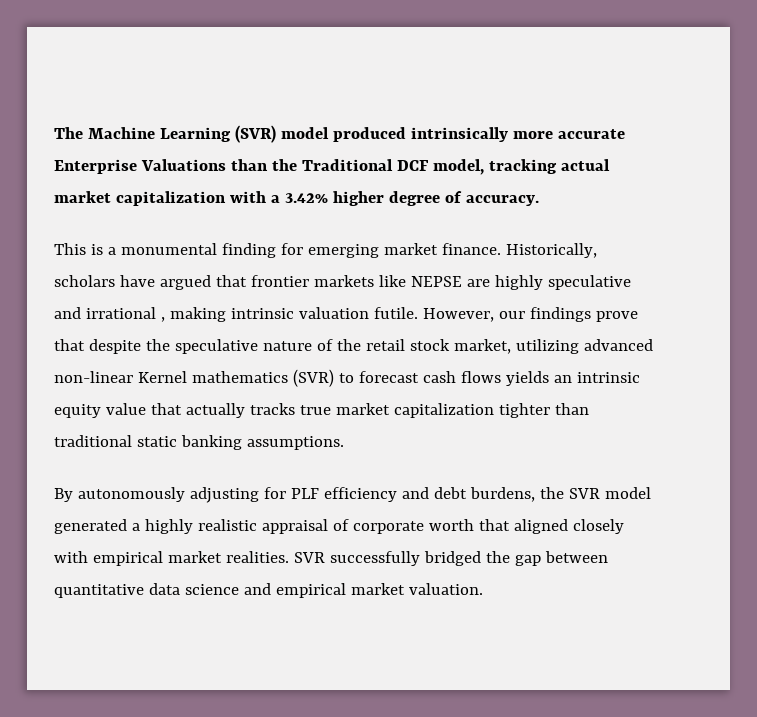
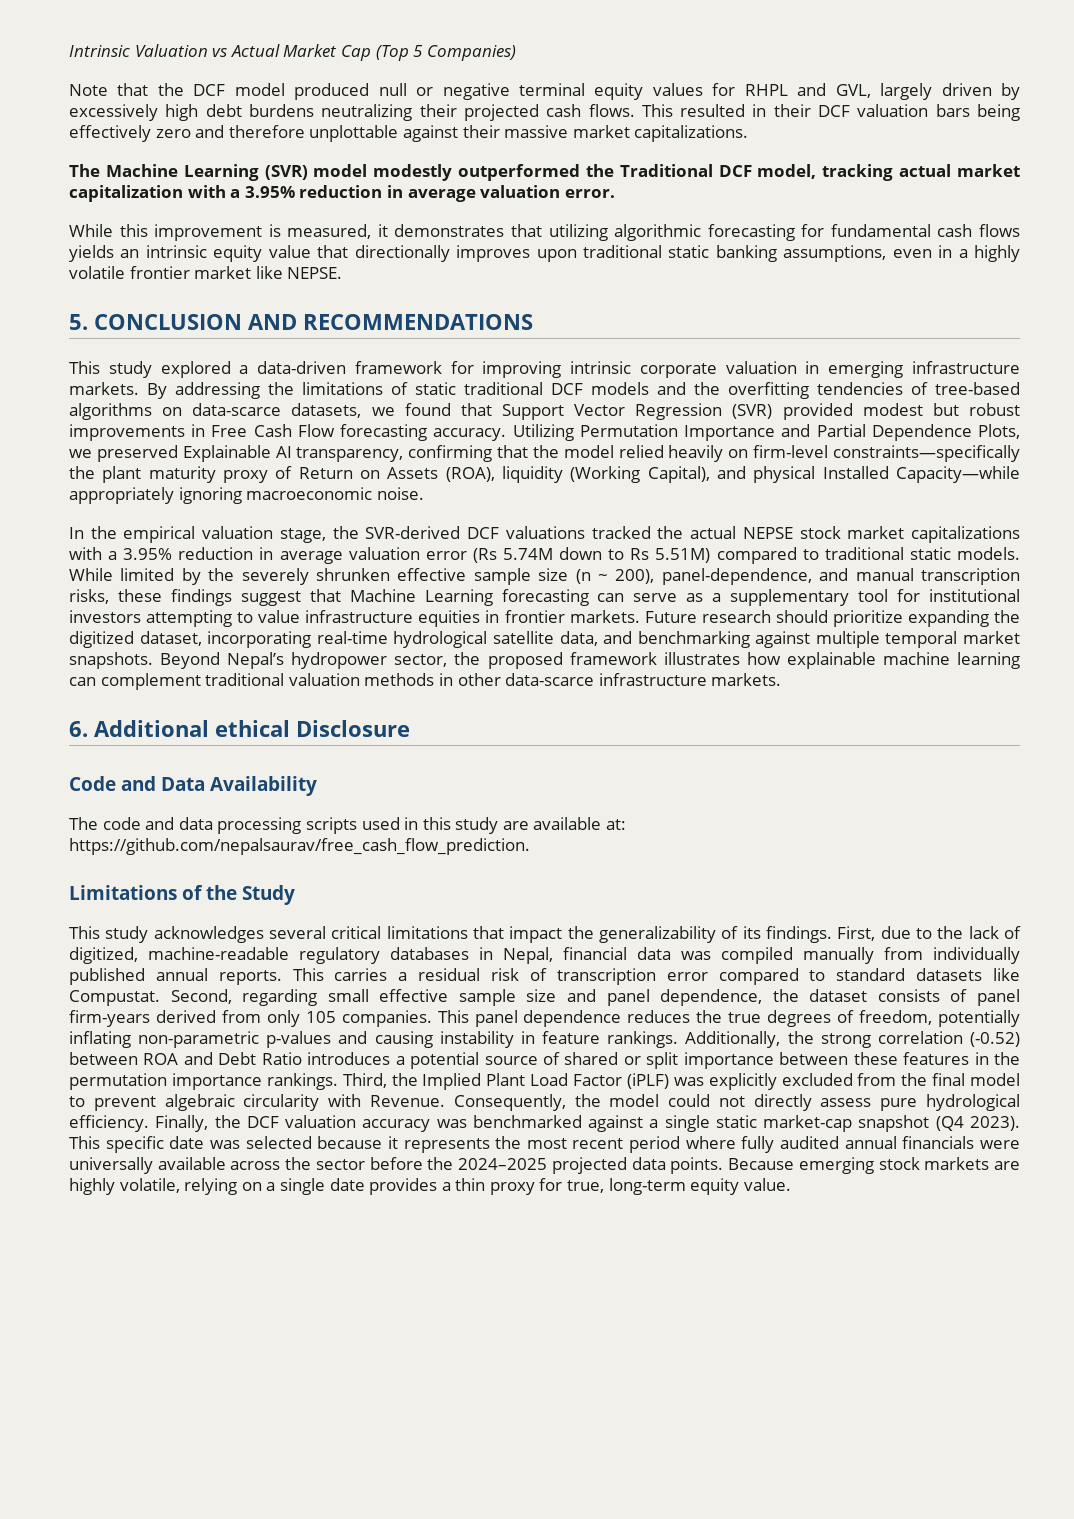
+ Intrinsic Valuation vs Actual Market Cap (Top 5 Companies)
+ Note that the DCF model produced null or negative terminal equity values for RHPL and GVL, largely driven by excessively high debt burdens neutralizing their projected cash flows. This resulted in their DCF valuation bars being effectively zero and therefore unplottable against their massive market capitalizations.
- The Machine Learning (SVR) model produced intrinsically more accurate Enterprise Valuations than the Traditional DCF model, tracking actual market capitalization with a 3.42% higher degree of accuracy.
- This is a monumental finding for emerging market finance. Historically, scholars have argued that frontier markets like NEPSE are highly speculative and irrational , making intrinsic valuation futile. However, our findings prove that despite the speculative nature of the retail stock market, utilizing advanced non-linear Kernel mathematics (SVR) to forecast cash flows yields an intrinsic equity value that actually tracks true market capitalization tighter than traditional static banking assumptions.
- By autonomously adjusting for PLF efficiency and debt burdens, the SVR model generated a highly realistic appraisal of corporate worth that aligned closely with empirical market realities. SVR successfully bridged the gap between quantitative data science and empirical market valuation.
+ The Machine Learning (SVR) model modestly outperformed the Traditional DCF model, tracking actual market capitalization with a 3.95% reduction in average valuation error.
+ While this improvement is measured, it demonstrates that utilizing algorithmic forecasting for fundamental cash flows yields an intrinsic equity value that directionally improves upon traditional static banking assumptions, even in a highly volatile frontier market like NEPSE.
+ 5. CONCLUSION AND RECOMMENDATIONS
+ This study explored a data-driven framework for improving intrinsic corporate valuation in emerging infrastructure markets. By addressing the limitations of static traditional DCF models and the overfitting tendencies of tree-based algorithms on data-scarce datasets, we found that Support Vector Regression (SVR) provided modest but robust improvements in Free Cash Flow forecasting accuracy. Utilizing Permutation Importance and Partial Dependence Plots, we preserved Explainable AI transparency, confirming that the model relied heavily on firm-level constraints—specifically the plant maturity proxy of Return on Assets (ROA), liquidity (Working Capital), and physical Installed Capacity—while appropriately ignoring macroeconomic noise.
+ In the empirical valuation stage, the SVR-derived DCF valuations tracked the actual NEPSE stock market capitalizations with a 3.95% reduction in average valuation error (Rs 5.74M down to Rs 5.51M) compared to traditional static models. While limited by the severely shrunken effective sample size (n ~ 200), panel-dependence, and manual transcription risks, these findings suggest that Machine Learning forecasting can serve as a supplementary tool for institutional investors attempting to value infrastructure equities in frontier markets. Future research should prioritize expanding the digitized dataset, incorporating real-time hydrological satellite data, and benchmarking against multiple temporal market snapshots. Beyond Nepal’s hydropower sector, the proposed framework illustrates how explainable machine learning can complement traditional valuation methods in other data-scarce infrastructure markets.
+ 6. Additional ethical Disclosure
+ Code and Data Availability
+ The code and data processing scripts used in this study are available at: https://github.com/nepalsaurav/free_cash_flow_prediction.
+ Limitations of the Study
+ This study acknowledges several critical limitations that impact the generalizability of its findings. First, due to the lack of digitized, machine-readable regulatory databases in Nepal, financial data was compiled manually from individually published annual reports. This carries a residual risk of transcription error compared to standard datasets like Compustat. Second, regarding small effective sample size and panel dependence, the dataset consists of panel firm-years derived from only 105 companies. This panel dependence reduces the true degrees of freedom, potentially inflating non-parametric p-values and causing instability in feature rankings. Additionally, the strong correlation (-0.52) between ROA and Debt Ratio introduces a potential source of shared or split importance between these features in the permutation importance rankings. Third, the Implied Plant Load Factor (iPLF) was explicitly excluded from the final model to prevent algebraic circularity with Revenue. Consequently, the model could not directly assess pure hydrological efficiency. Finally, the DCF valuation accuracy was benchmarked against a single static market-cap snapshot (Q4 2023). This specific date was selected because it represents the most recent period where fully audited annual financials were universally available across the sector before the 2024–2025 projected data points. Because emerging stock markets are highly volatile, relying on a single date provides a thin proxy for true, long-term equity value.

